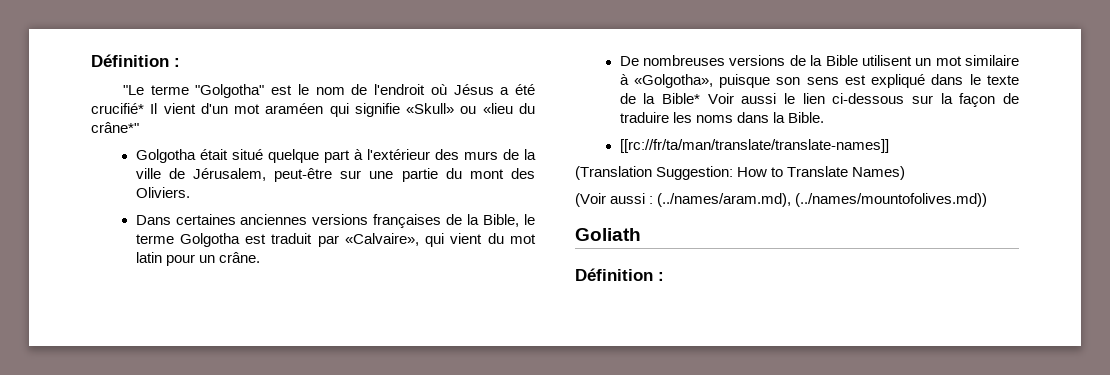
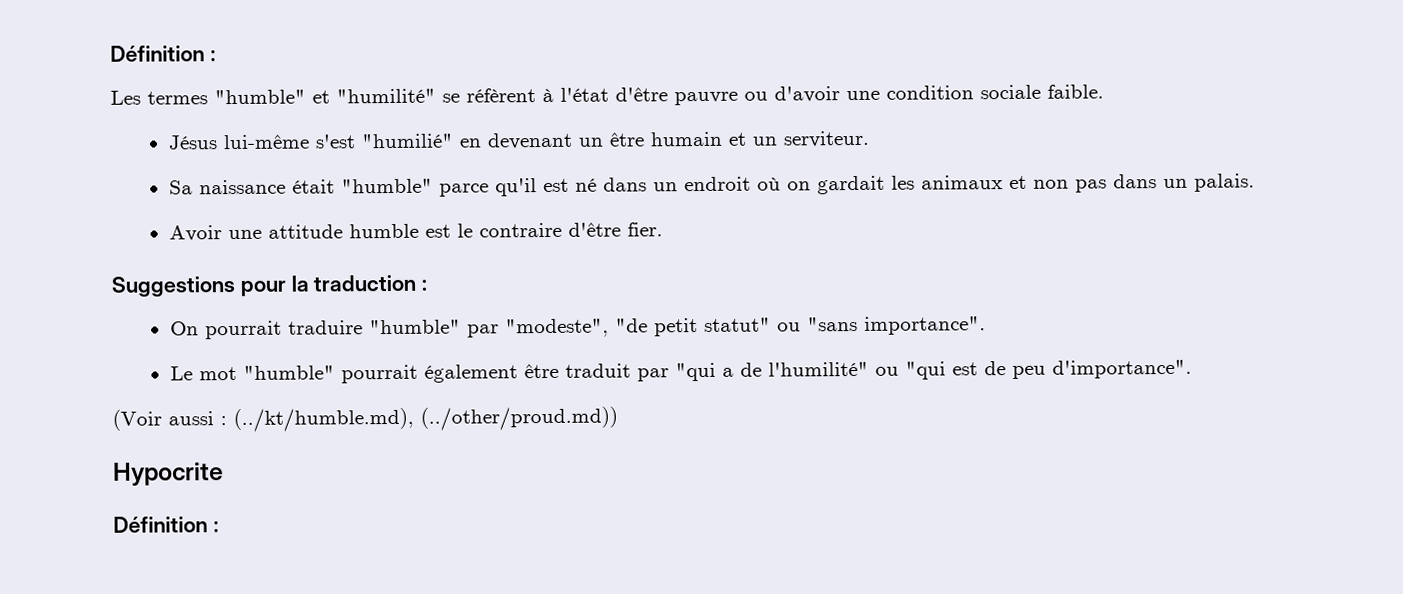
- "Le terme "Golgotha" est le nom de l'endroit où Jésus a été crucifié* Il vient d'un mot araméen qui signifie «Skull» ou «lieu du crâne*"
- Golgotha était situé quelque part à l'extérieur des murs de la ville de Jérusalem, peut-être sur une partie du mont des Oliviers.
- Dans certaines anciennes versions françaises de la Bible, le terme Golgotha est traduit par «Calvaire», qui vient du mot latin pour un crâne.
- De nombreuses versions de la Bible utilisent un mot similaire à «Golgotha», puisque son sens est expliqué dans le texte de la Bible* Voir aussi le lien ci-dessous sur la façon de traduire les noms dans la Bible.
- [[rc://fr/ta/man/translate/translate-names]]
- (Translation Suggestion: How to Translate Names)
+ Les termes "humble" et "humilité" se réfèrent à l'état d'être pauvre ou d'avoir une condition sociale faible.
+ Jésus lui-même s'est "humilié" en devenant un être humain et un serviteur.
+ Sa naissance était "humble" parce qu'il est né dans un endroit où on gardait les animaux et non pas dans un palais.
+ Avoir une attitude humble est le contraire d'être fier.
+ Suggestions pour la traduction :
+ On pourrait traduire "humble" par "modeste", "de petit statut" ou "sans importance".
+ Le mot "humble" pourrait également être traduit par "qui a de l'humilité" ou "qui est de peu d'importance".
- (Voir aussi : (../names/aram.md), (../names/mountofolives.md))
- Goliath
+ (Voir aussi : (../kt/humble.md), (../other/proud.md))
+ Hypocrite

